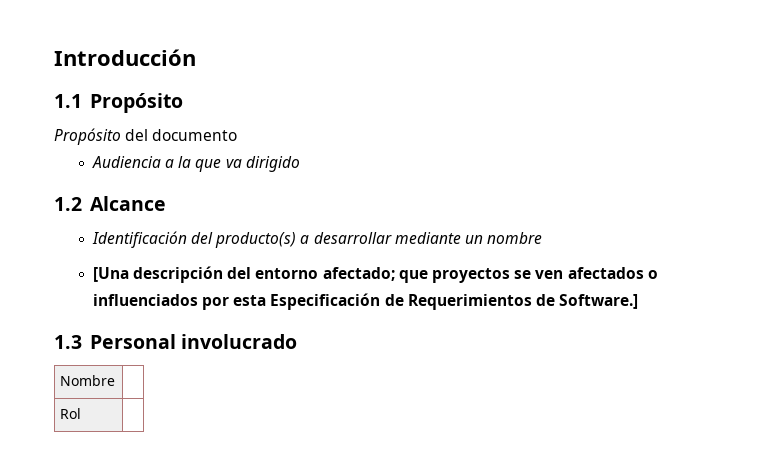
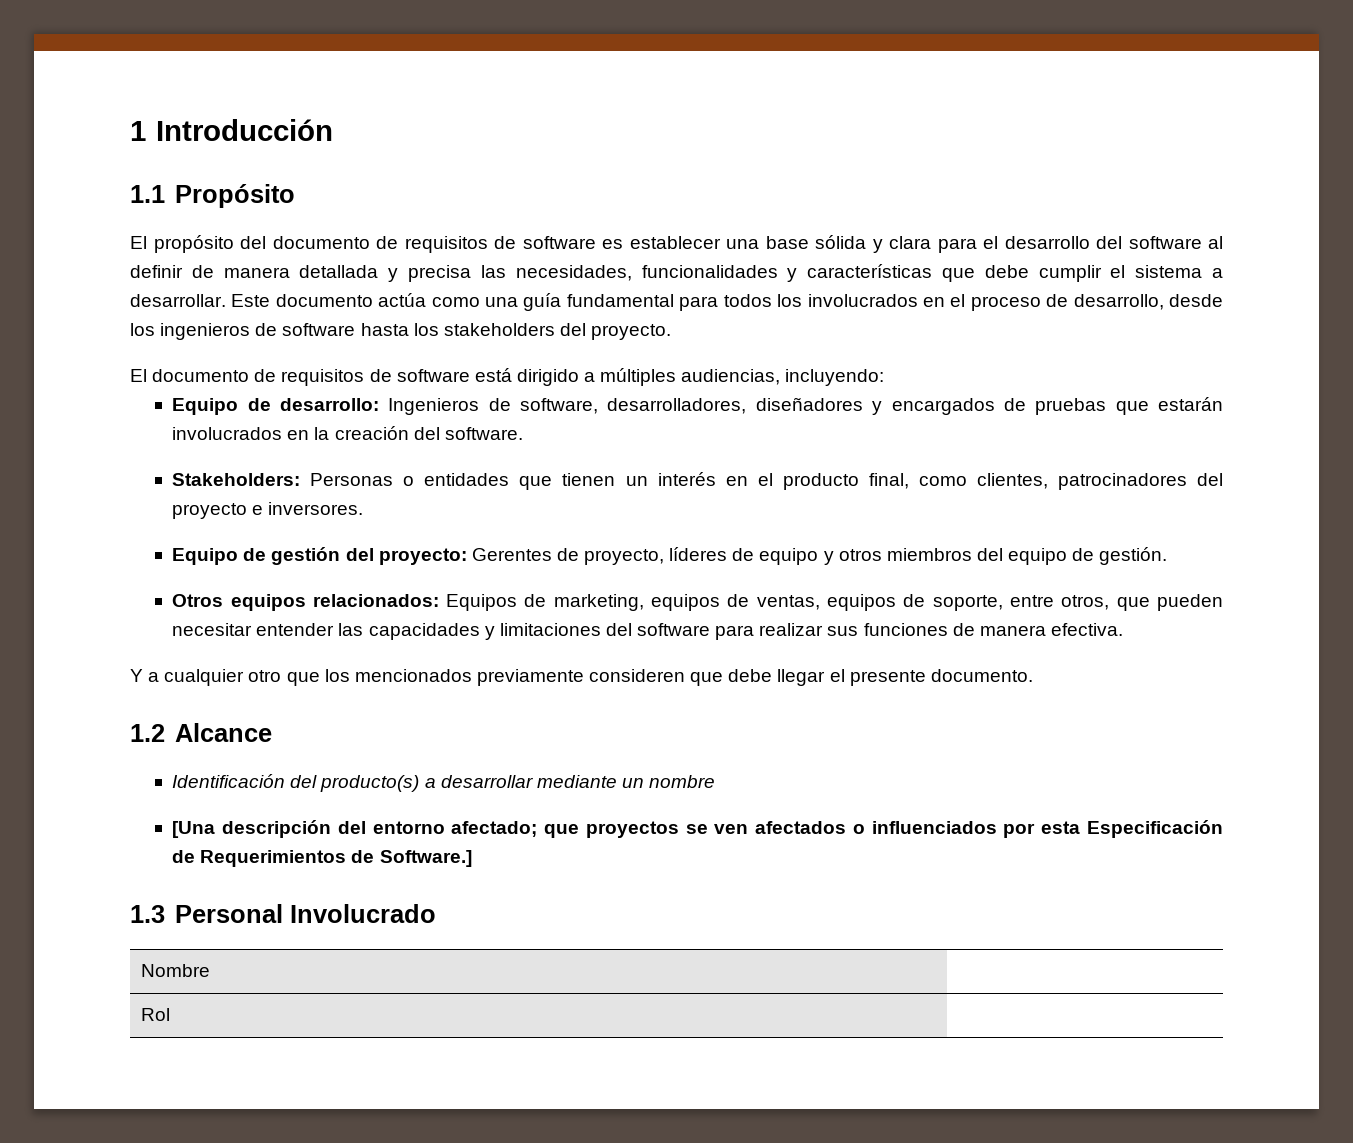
- Introducción
+ 1 Introducción
- Propósito del documento
- Audiencia a la que va dirigido
+ El propósito del documento de requisitos de software es establecer una base sólida y clara para el desarrollo del software al definir de manera detallada y precisa las necesidades, funcionalidades y características que debe cumplir el sistema a desarrollar. Este documento actúa como una guía fundamental para todos los involucrados en el proceso de desarrollo, desde los ingenieros de software hasta los stakeholders del proyecto.
+ El documento de requisitos de software está dirigido a múltiples audiencias, incluyendo:
+ Equipo de desarrollo: Ingenieros de software, desarrolladores, diseñadores y encargados de pruebas que estarán involucrados en la creación del software.
+ Stakeholders: Personas o entidades que tienen un interés en el producto final, como clientes, patrocinadores del proyecto e inversores.
+ Equipo de gestión del proyecto: Gerentes de proyecto, líderes de equipo y otros miembros del equipo de gestión.
+ Otros equipos relacionados: Equipos de marketing, equipos de ventas, equipos de soporte, entre otros, que pueden necesitar entender las capacidades y limitaciones del software para realizar sus funciones de manera efectiva.
+ Y a cualquier otro que los mencionados previamente consideren que debe llegar el presente documento.
- 1.3 Personal involucrado
+ 1.3 Personal Involucrado

